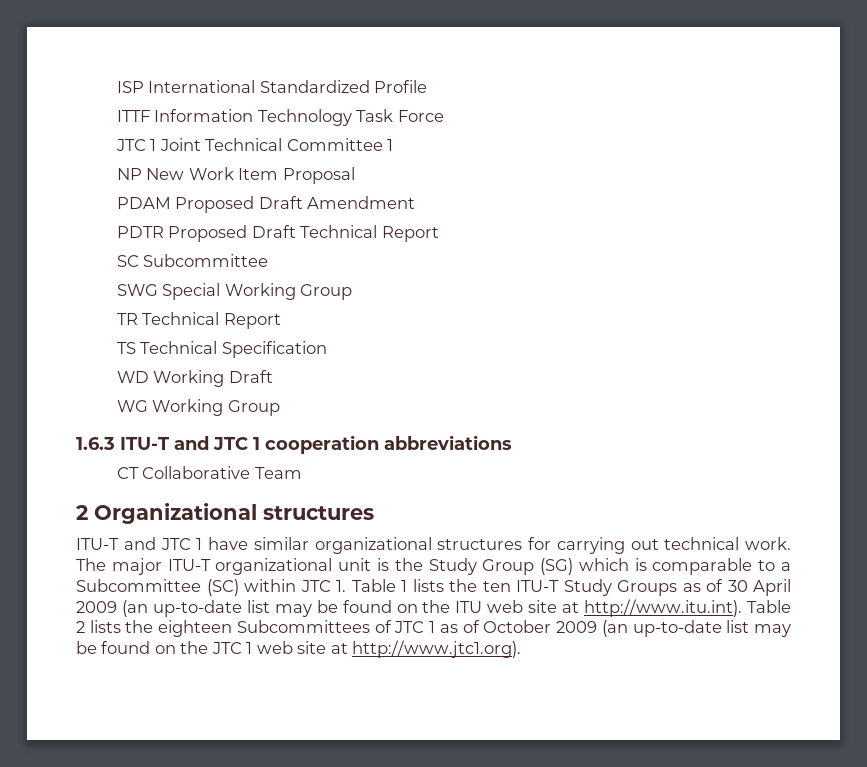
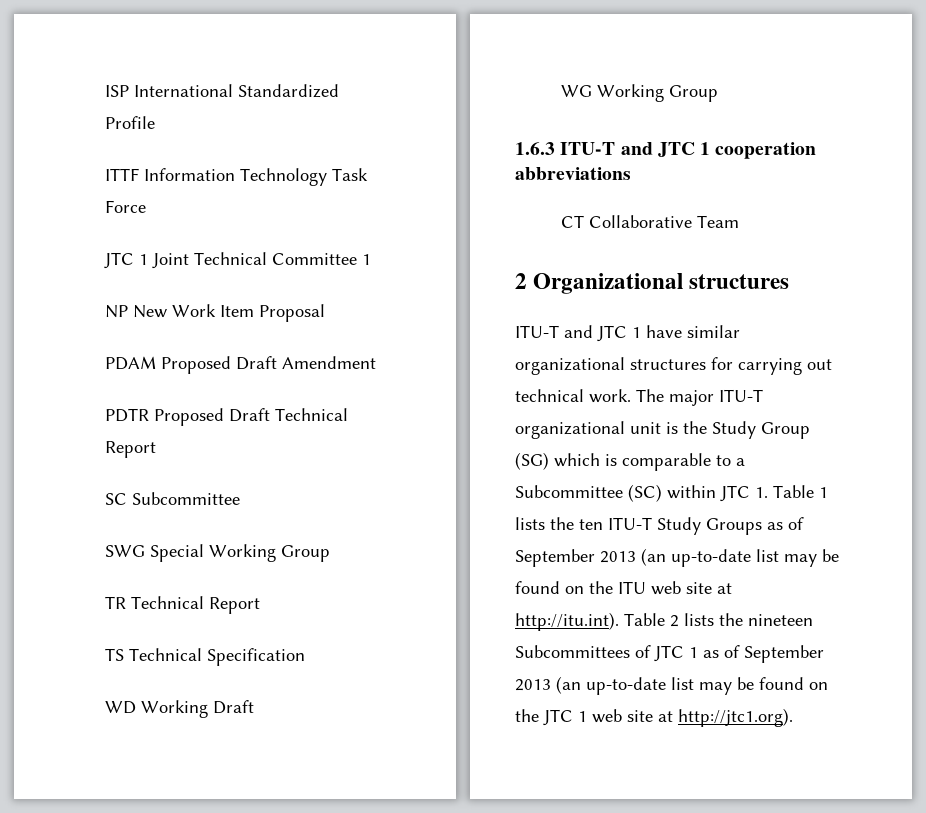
- The major ITU-T organizational unit is the Study Group (SG) which is comparable to a Subcommittee (SC) within JTC 1. Table 1 lists the ten ITU-T Study Groups as of 30 April 2009 (an up-to-date list may be found on the ITU web site at http://www.itu.int). Table 2 lists the eighteen Subcommittees of JTC 1 as of October 2009 (an up-to-date list may be found on the JTC 1 web site at http://www.jtc1.org).
+ The major ITU-T organizational unit is the Study Group (SG) which is comparable to a Subcommittee (SC) within JTC 1. Table 1 lists the ten ITU-T Study Groups as of September 2013 (an up-to-date list may be found on the ITU web site at http://itu.int). Table 2 lists the nineteen Subcommittees of JTC 1 as of September 2013 (an up-to-date list may be found on the JTC 1 web site at http://jtc1.org).

